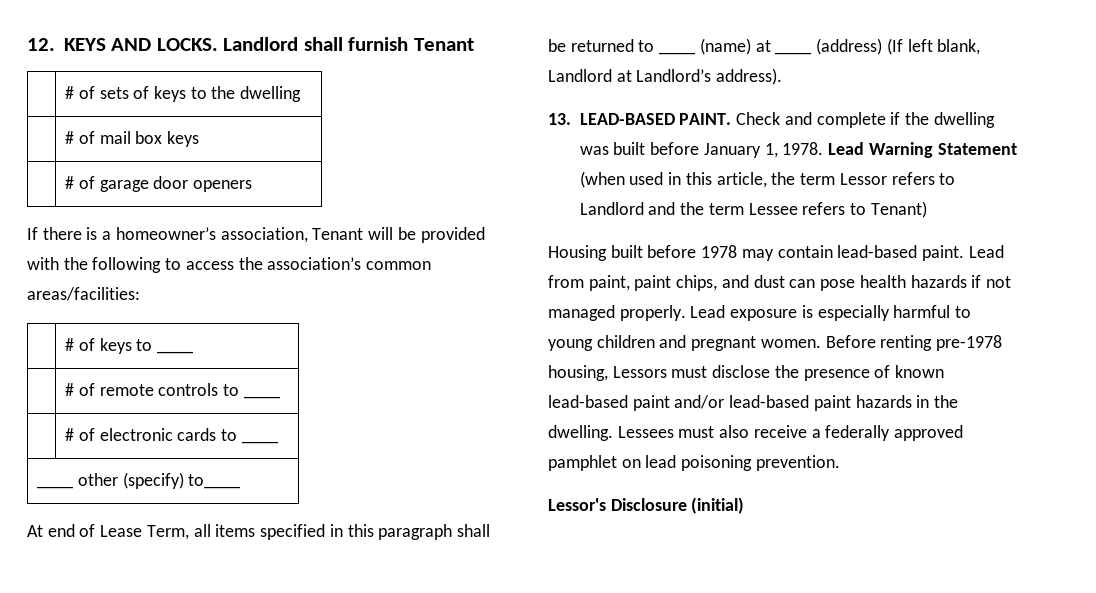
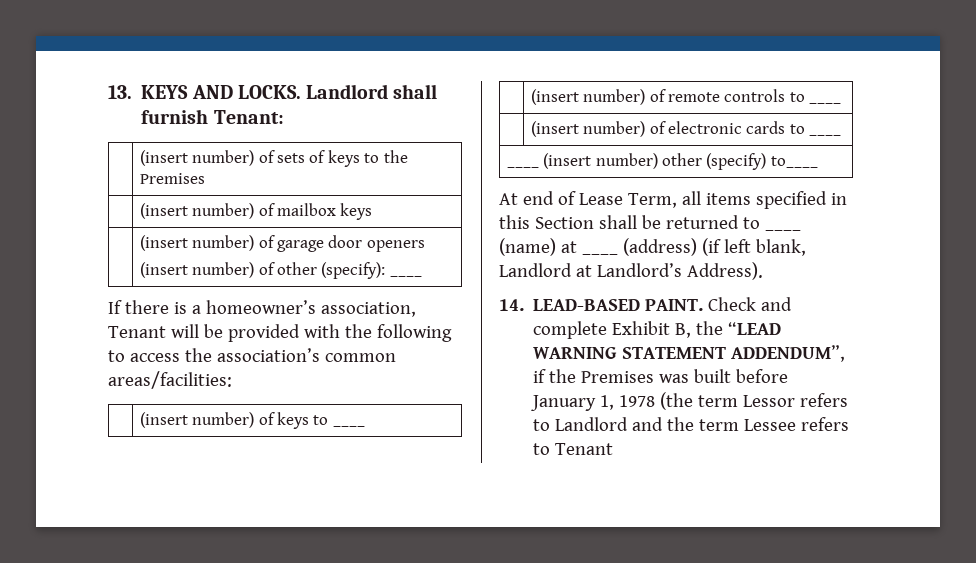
- 12. KEYS AND LOCKS.
+ 13. KEYS AND LOCKS.
- Landlord shall furnish Tenant
- | # of sets of keys to the dwelling
- | # of mail box keys
+ Landlord shall furnish Tenant:
+ | (insert number) of sets of keys to the Premises
+ | (insert number) of mailbox keys
- | # of garage door openers
+ | (insert number) of garage door openers
+ (insert number) of other (specify): ____
- | # of keys to ____
+ | (insert number) of keys to ____
- | # of remote controls to ____
+ | (insert number) of remote controls to ____
- | # of electronic cards to ____
+ | (insert number) of electronic cards to ____
- ____ other (specify) to____
+ ____ (insert number) other (specify) to____
- At end of Lease Term, all items specified in this paragraph shall be returned to ____ (name) at ____ (address) (If left blank, Landlord at Landlord’s address).
- 13. LEAD-BASED PAINT.
+ At end of Lease Term, all items specified in this Section shall be returned to ____ (name) at ____ (address) (if left blank, Landlord at Landlord’s Address).
+ 14. LEAD-BASED PAINT.
- Check and complete if the dwelling was built before January 1, 1978. Lead Warning Statement (when used in this article, the term Lessor refers to Landlord and the term Lessee refers to Tenant)
- Housing built before 1978 may contain lead-based paint. Lead from paint, paint chips, and dust can pose health hazards if not managed properly. Lead exposure is especially harmful to young children and pregnant women. Before renting pre-1978 housing, Lessors must disclose the presence of known lead-based paint and/or lead-based paint hazards in the dwelling. Lessees must also receive a federally approved pamphlet on lead poisoning prevention.
- Lessor's Disclosure (initial)
+ Check and complete Exhibit B, the “LEAD WARNING STATEMENT ADDENDUM”, if the Premises was built before January 1, 1978 (the term Lessor refers to Landlord and the term Lessee refers to Tenant

